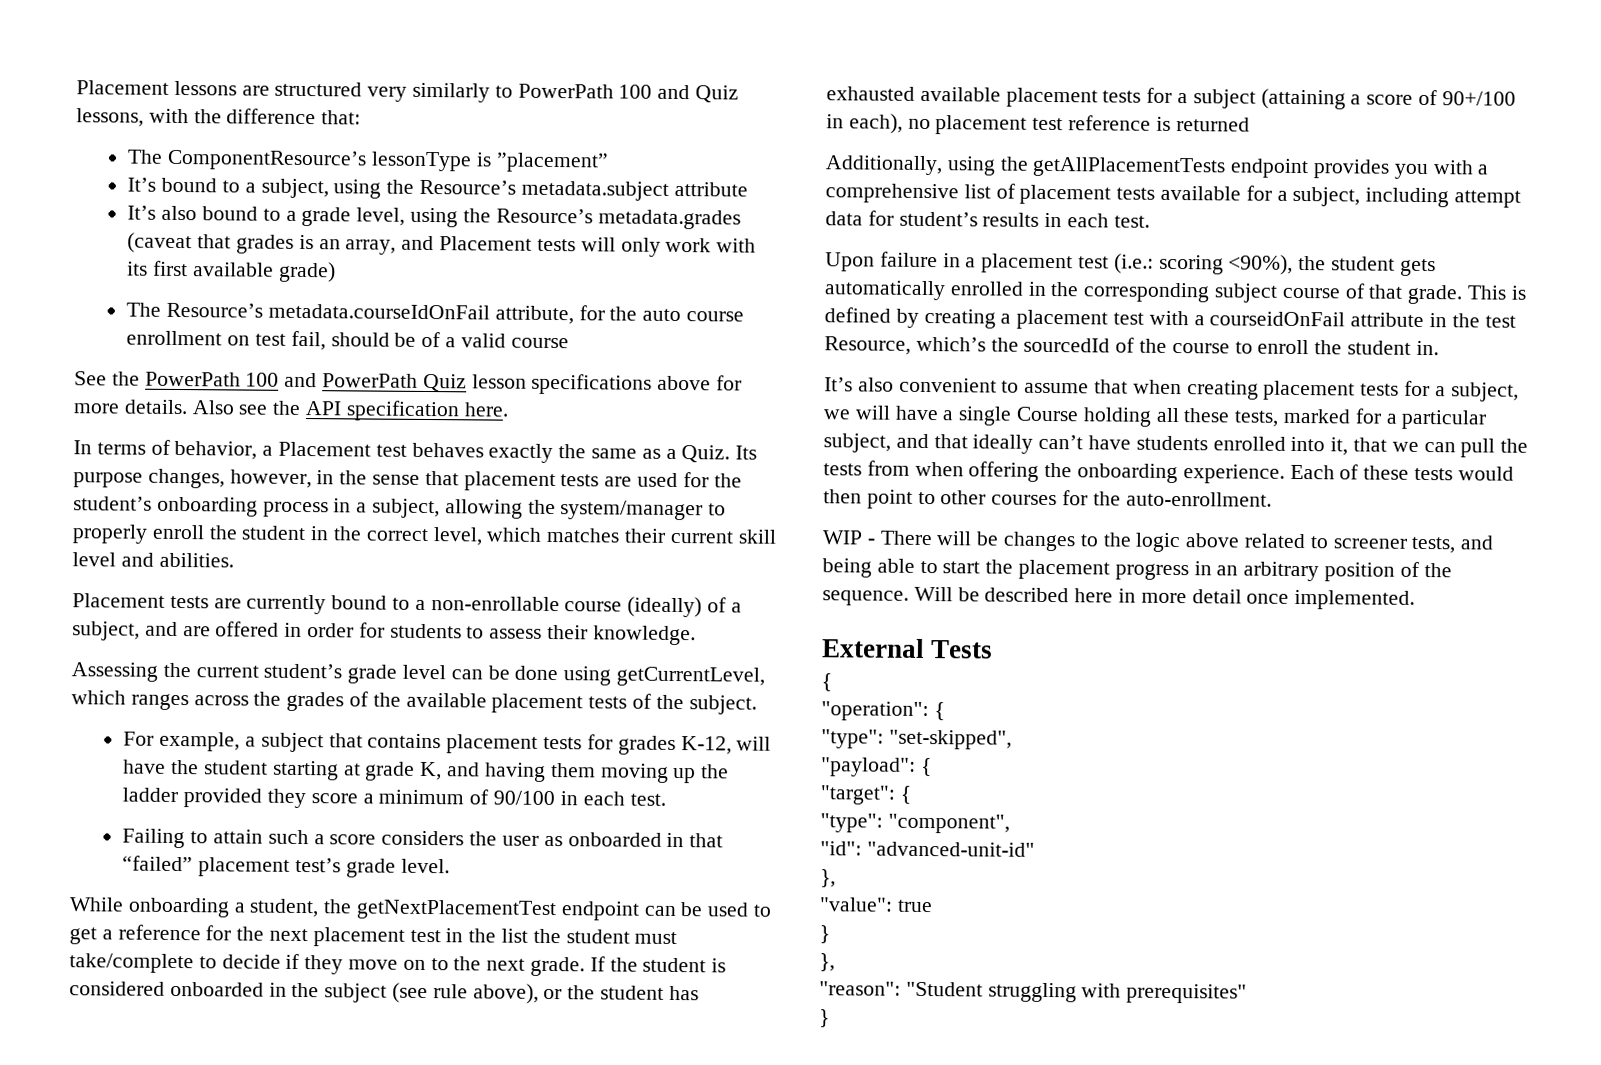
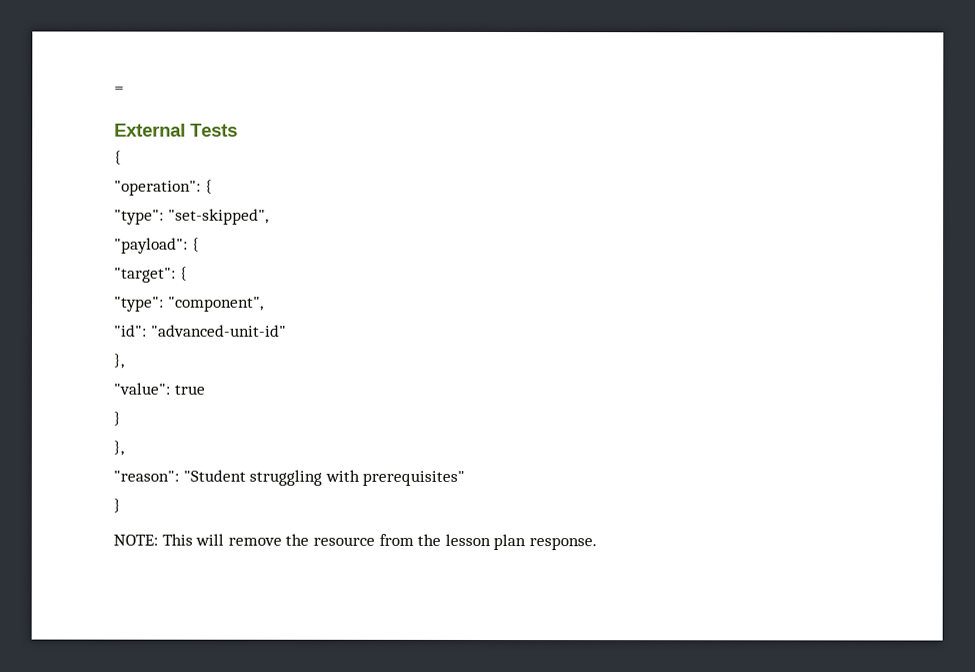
- Placement lessons are structured very similarly to PowerPath 100 and Quiz lessons, with the difference that:
- The ComponentResource’s lessonType is ”placement”
- It’s bound to a subject, using the Resource’s metadata.subject attribute
- It’s also bound to a grade level, using the Resource’s metadata.grades (caveat that grades is an array, and Placement tests will only work with its first available grade)
- The Resource’s metadata.courseIdOnFail attribute, for the auto course enrollment on test fail, should be of a valid course
- See the PowerPath 100 and PowerPath Quiz lesson specifications above for more details. Also see the API specification here.
- In terms of behavior, a Placement test behaves exactly the same as a Quiz. Its purpose changes, however, in the sense that placement tests are used for the student’s onboarding process in a subject, allowing the system/manager to properly enroll the student in the correct level, which matches their current skill level and abilities.
- Placement tests are currently bound to a non-enrollable course (ideally) of a subject, and are offered in order for students to assess their knowledge.
- Assessing the current student’s grade level can be done using getCurrentLevel, which ranges across the grades of the available placement tests of the subject.
- For example, a subject that contains placement tests for grades K-12, will have the student starting at grade K, and having them moving up the ladder provided they score a minimum of 90/100 in each test.
- Failing to attain such a score considers the user as onboarded in that “failed” placement test’s grade level.
- While onboarding a student, the getNextPlacementTest endpoint can be used to get a reference for the next placement test in the list the student must take/complete to decide if they move on to the next grade. If the student is considered onboarded in the subject (see rule above), or the student has exhausted available placement tests for a subject (attaining a score of 90+/100 in each), no placement test reference is returned
- Additionally, using the getAllPlacementTests endpoint provides you with a comprehensive list of placement tests available for a subject, including attempt data for student’s results in each test.
- Upon failure in a placement test (i.e.: scoring <90%), the student gets automatically enrolled in the corresponding subject course of that grade. This is defined by creating a placement test with a courseidOnFail attribute in the test Resource, which’s the sourcedId of the course to enroll the student in.
- It’s also convenient to assume that when creating placement tests for a subject, we will have a single Course holding all these tests, marked for a particular subject, and that ideally can’t have students enrolled into it, that we can pull the tests from when offering the onboarding experience. Each of these tests would then point to other courses for the auto-enrollment.
- WIP - There will be changes to the logic above related to screener tests, and being able to start the placement progress in an arbitrary position of the sequence. Will be described here in more detail once implemented.
+ =
+ NOTE: This will remove the resource from the lesson plan response.

